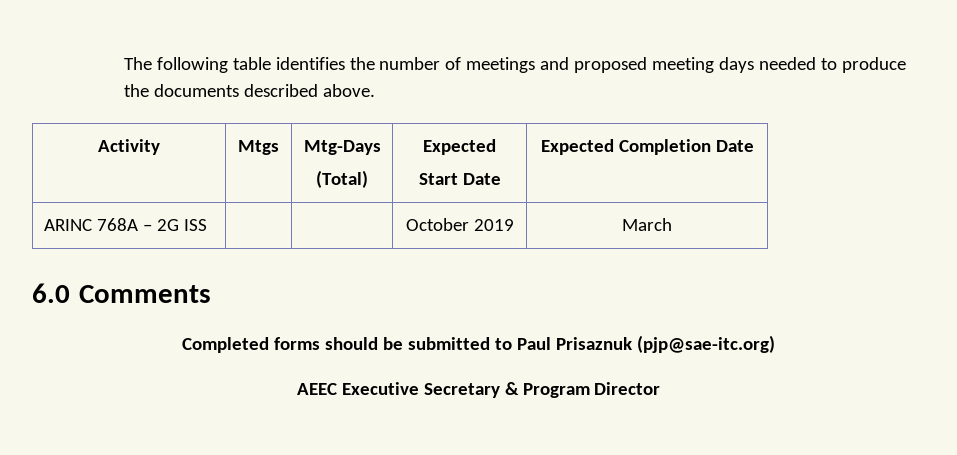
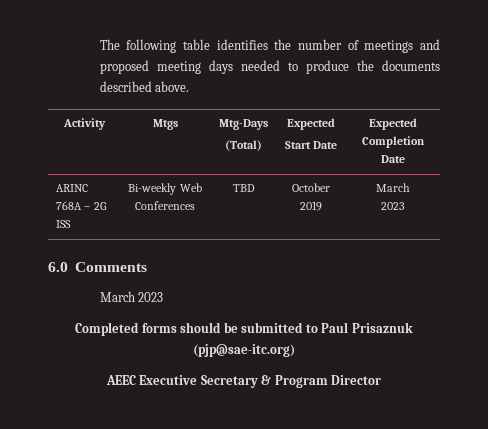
- ARINC 768A – 2G ISS | | | October 2019 | March
+ ARINC 768A – 2G ISS | Bi-weekly Web Conferences | TBD | October 2019 | March
+ 2023
+ March 2023

